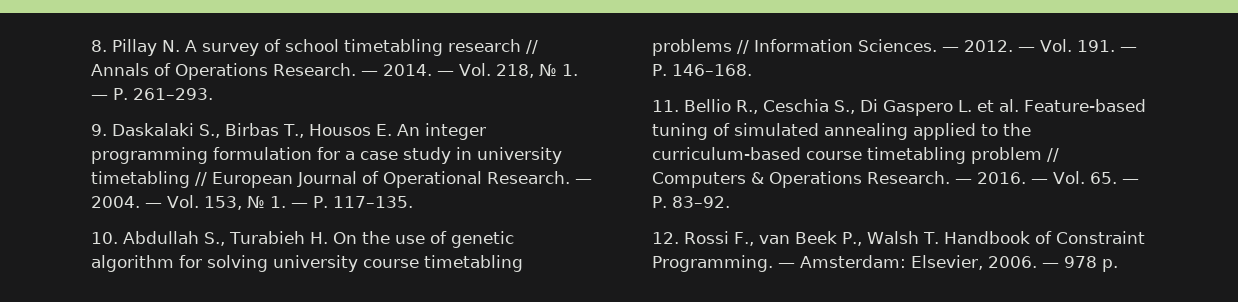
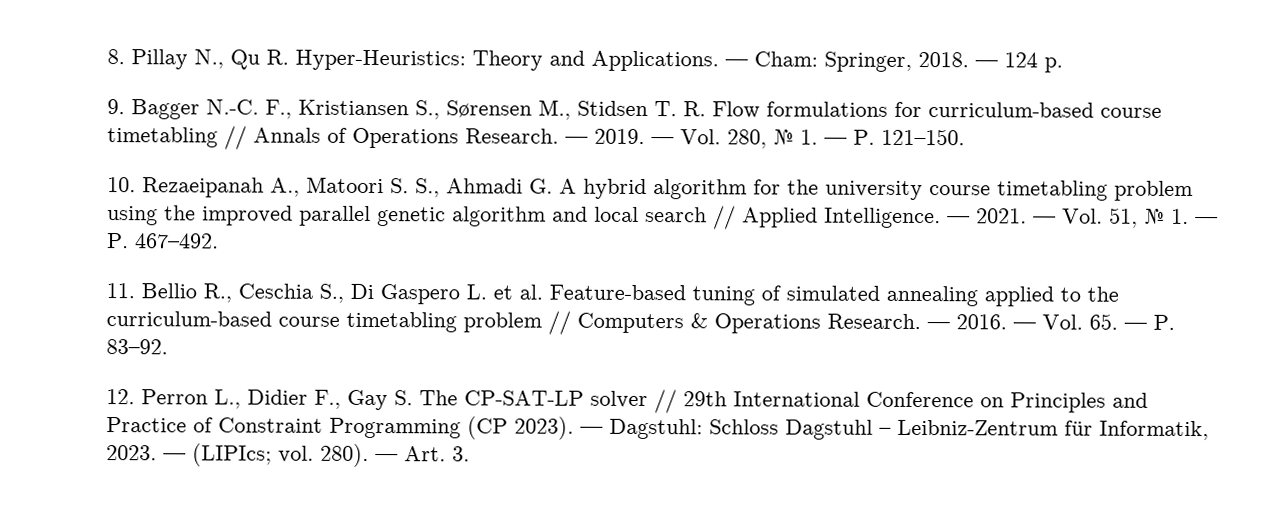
- 8. Pillay N. A survey of school timetabling research // Annals of Operations Research.
+ 8. Pillay N., Qu R. Hyper-Heuristics: Theory and Applications. — Cham: Springer, 2018. — 124 p.
+ 9. Bagger N.-C. F., Kristiansen S., Sørensen M., Stidsen T. R. Flow formulations for curriculum-based course timetabling // Annals of Operations Research.
- — 2014. — Vol. 218, № 1. — P. 261–293.
- 9. Daskalaki S., Birbas T., Housos E. An integer programming formulation for a case study in university timetabling // European Journal of Operational Research. — 2004. — Vol. 153, № 1. — P. 117–135.
- 10. Abdullah S., Turabieh H. On the use of genetic algorithm for solving university course timetabling problems // Information Sciences. — 2012. — Vol. 191. — P. 146–168.
+ — 2019. — Vol. 280, № 1. — P. 121–150.
+ 10. Rezaeipanah A., Matoori S. S., Ahmadi G. A hybrid algorithm for the university course timetabling problem using the improved parallel genetic algorithm and local search // Applied Intelligence. — 2021. — Vol. 51, № 1. — P. 467–492.
- 12. Rossi F., van Beek P., Walsh T. Handbook of Constraint Programming. — Amsterdam: Elsevier, 2006. — 978 p.
+ 12. Perron L., Didier F., Gay S. The CP-SAT-LP solver // 29th International Conference on Principles and Practice of Constraint Programming (CP 2023). — Dagstuhl: Schloss Dagstuhl – Leibniz-Zentrum für Informatik, 2023. — (LIPIcs; vol. 280). — Art. 3.

